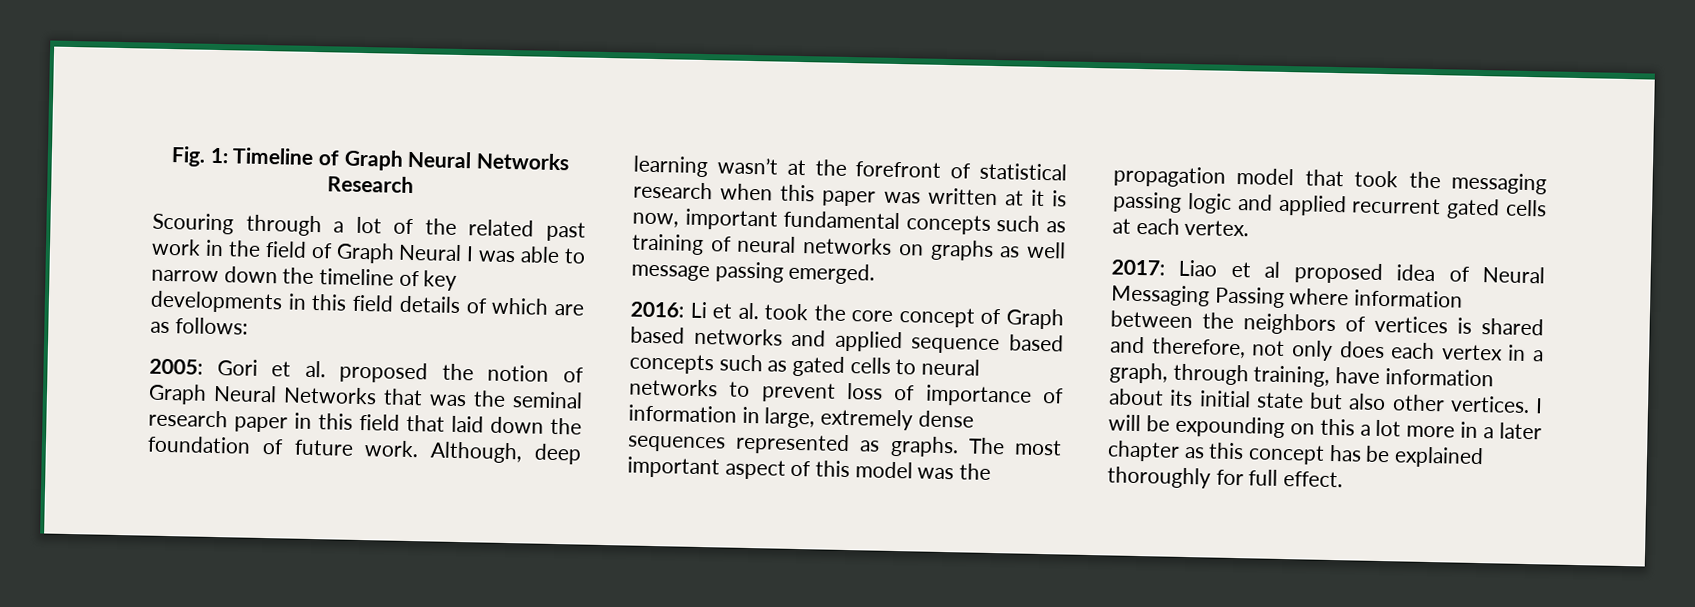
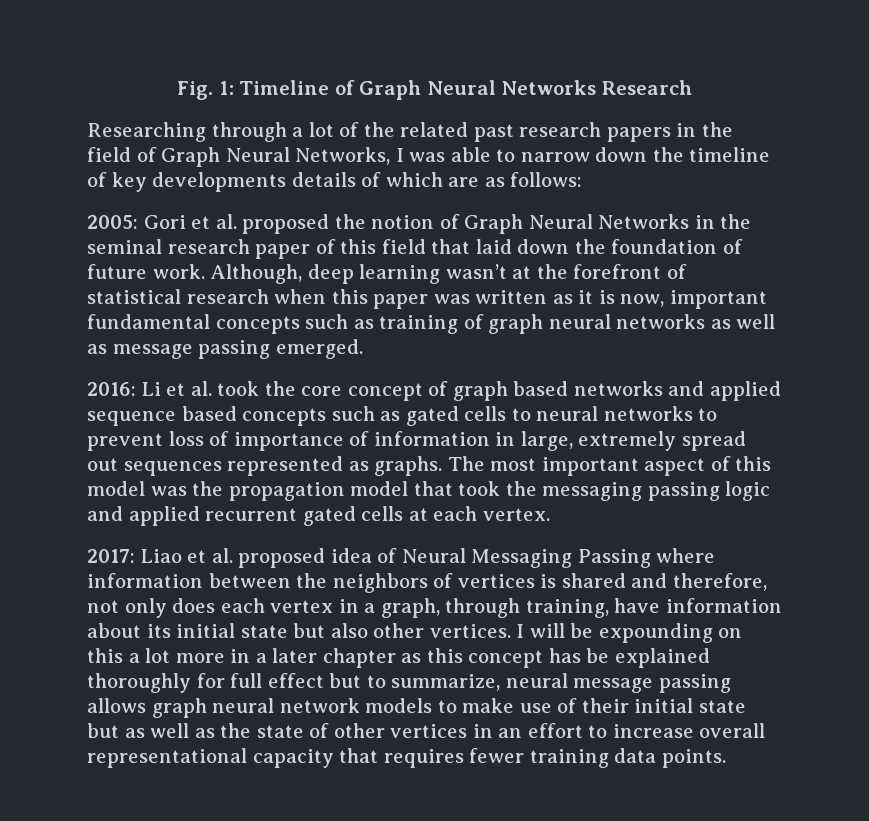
- Scouring through a lot of the related past work in the field of Graph Neural I was able to narrow down the timeline of key developments in this field details of which are as follows:
+ Researching through a lot of the related past research papers in the field of Graph Neural Networks, I was able to narrow down the timeline of key developments details of which are as follows:
- 2005: Gori et al. proposed the notion of Graph Neural Networks that was the seminal research paper in this field that laid down the foundation of future work.
+ 2005: Gori et al. proposed the notion of Graph Neural Networks in the seminal research paper of this field that laid down the foundation of future work.
- Although, deep learning wasn’t at the forefront of statistical research when this paper was written at it is now, important fundamental concepts such as training of neural networks on graphs as well message passing emerged.
+ Although, deep learning wasn’t at the forefront of statistical research when this paper was written as it is now, important fundamental concepts such as training of graph neural networks as well as message passing emerged.
- 2016: Li et al. took the core concept of Graph based networks and applied sequence based concepts such as gated cells to neural networks to prevent loss of importance of information in large, extremely dense sequences represented as graphs.
+ 2016: Li et al. took the core concept of graph based networks and applied sequence based concepts such as gated cells to neural networks to prevent loss of importance of information in large, extremely spread out sequences represented as graphs.
- 2017: Liao et al proposed idea of Neural Messaging Passing where information between the neighbors of vertices is shared and therefore, not only does each vertex in a graph, through training, have information about its initial state but also other vertices.
+ 2017: Liao et al. proposed idea of Neural Messaging Passing where information between the neighbors of vertices is shared and therefore, not only does each vertex in a graph, through training, have information about its initial state but also other vertices.
- I will be expounding on this a lot more in a later chapter as this concept has be explained thoroughly for full effect.
+ I will be expounding on this a lot more in a later chapter as this concept has be explained thoroughly for full effect but to summarize, neural message passing allows graph neural network models to make use of their initial state but as well as the state of other vertices in an effort to increase overall representational capacity that requires fewer training data points.

